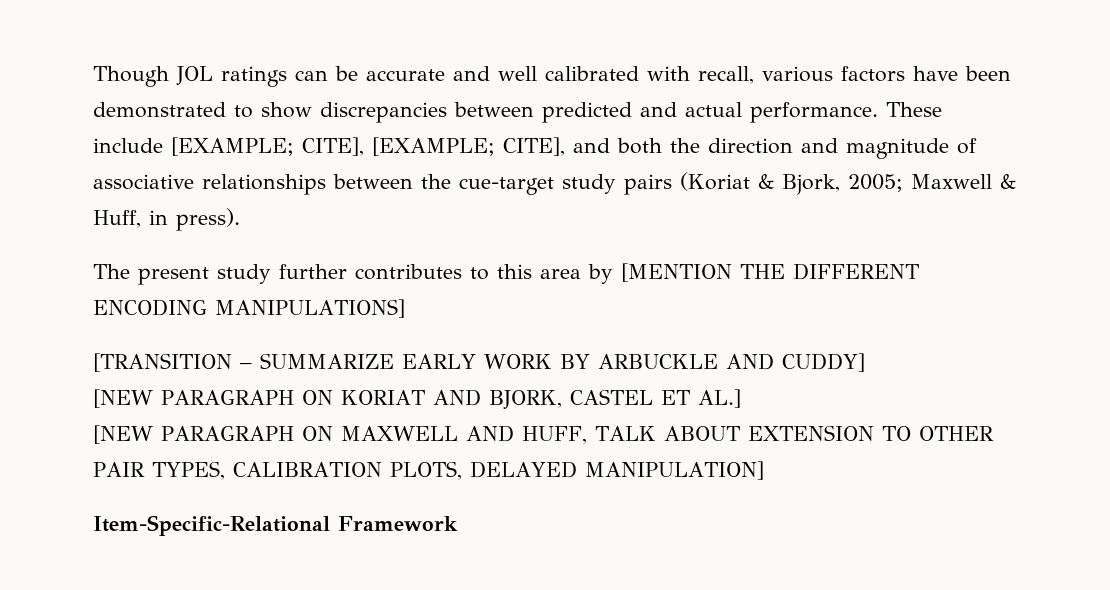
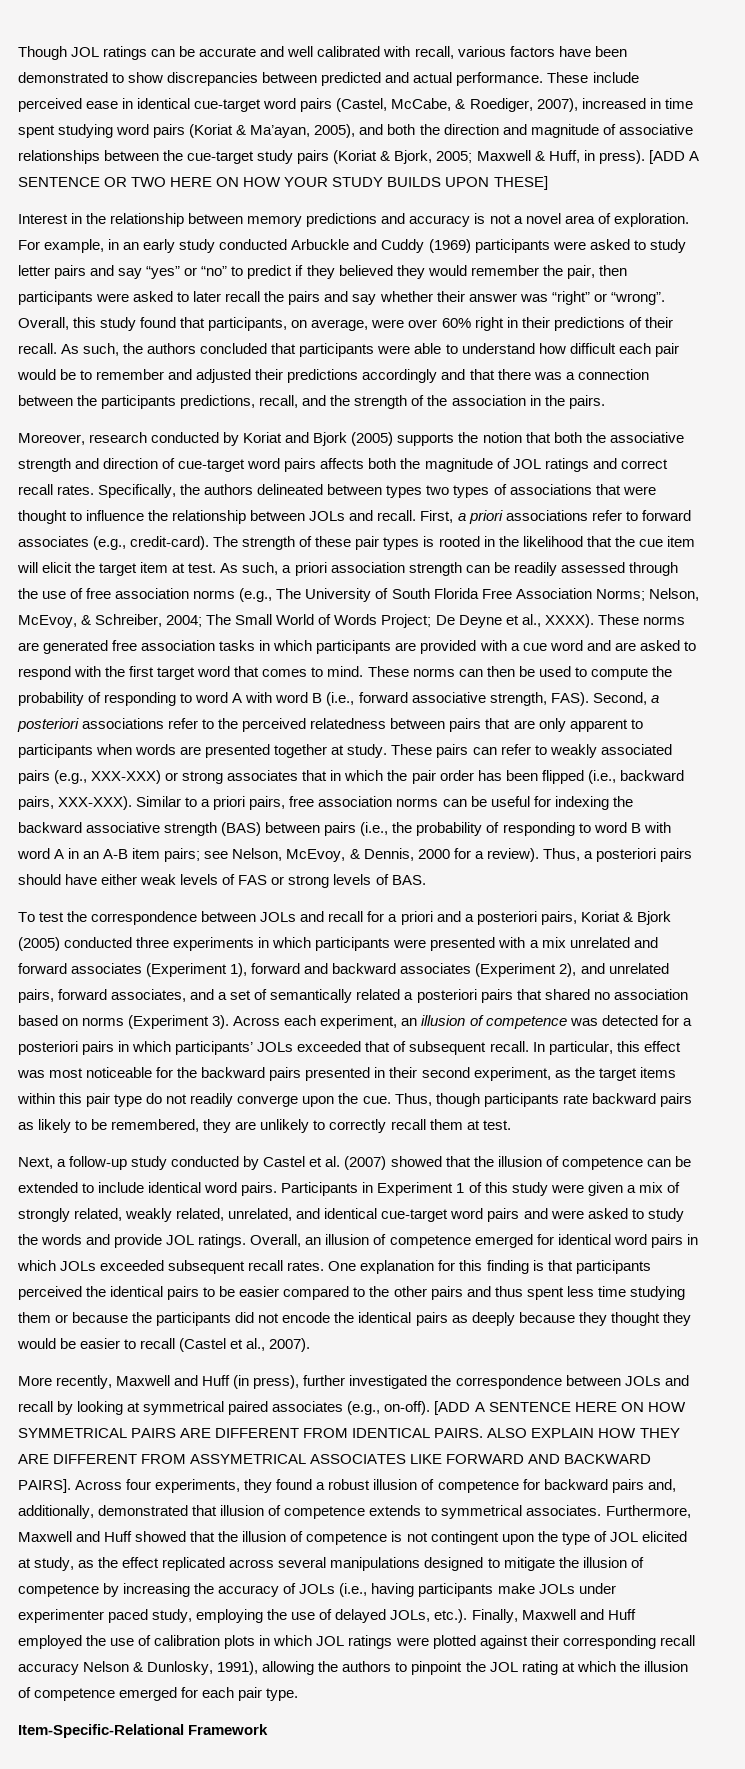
- These include [EXAMPLE; CITE], [EXAMPLE; CITE], and both the direction and magnitude of associative relationships between the cue-target study pairs (Koriat & Bjork, 2005; Maxwell & Huff, in press).
- The present study further contributes to this area by [MENTION THE DIFFERENT ENCODING MANIPULATIONS]
- [TRANSITION – SUMMARIZE EARLY WORK BY ARBUCKLE AND CUDDY]
- [NEW PARAGRAPH ON KORIAT AND BJORK, CASTEL ET AL.]
- [NEW PARAGRAPH ON MAXWELL AND HUFF, TALK ABOUT EXTENSION TO OTHER PAIR TYPES, CALIBRATION PLOTS, DELAYED MANIPULATION]
+ These include perceived ease in identical cue-target word pairs (Castel, McCabe, & Roediger, 2007), increased in time spent studying word pairs (Koriat & Ma’ayan, 2005), and both the direction and magnitude of associative relationships between the cue-target study pairs (Koriat & Bjork, 2005; Maxwell & Huff, in press). [ADD A SENTENCE OR TWO HERE ON HOW YOUR STUDY BUILDS UPON THESE]
+ Interest in the relationship between memory predictions and accuracy is not a novel area of exploration. For example, in an early study conducted Arbuckle and Cuddy (1969) participants were asked to study letter pairs and say “yes” or “no” to predict if they believed they would remember the pair, then participants were asked to later recall the pairs and say whether their answer was “right” or “wrong”. Overall, this study found that participants, on average, were over 60% right in their predictions of their recall. As such, the authors concluded that participants were able to understand how difficult each pair would be to remember and adjusted their predictions accordingly and that there was a connection between the participants predictions, recall, and the strength of the association in the pairs.
+ Moreover, research conducted by Koriat and Bjork (2005) supports the notion that both the associative strength and direction of cue-target word pairs affects both the magnitude of JOL ratings and correct recall rates. Specifically, the authors delineated between types two types of associations that were thought to influence the relationship between JOLs and recall. First, a priori associations refer to forward associates (e.g., credit-card). The strength of these pair types is rooted in the likelihood that the cue item will elicit the target item at test. As such, a priori association strength can be readily assessed through the use of free association norms (e.g., The University of South Florida Free Association Norms; Nelson, McEvoy, & Schreiber, 2004; The Small World of Words Project; De Deyne et al., XXXX). These norms are generated free association tasks in which participants are provided with a cue word and are asked to respond with the first target word that comes to mind. These norms can then be used to compute the probability of responding to word A with word B (i.e., forward associative strength, FAS). Second, a posteriori associations refer to the perceived relatedness between pairs that are only apparent to participants when words are presented together at study. These pairs can refer to weakly associated pairs (e.g., XXX-XXX) or strong associates that in which the pair order has been flipped (i.e., backward pairs, XXX-XXX). Similar to a priori pairs, free association norms can be useful for indexing the backward associative strength (BAS) between pairs (i.e., the probability of responding to word B with word A in an A-B item pairs; see Nelson, McEvoy, & Dennis, 2000 for a review). Thus, a posteriori pairs should have either weak levels of FAS or strong levels of BAS.
+ To test the correspondence between JOLs and recall for a priori and a posteriori pairs, Koriat & Bjork (2005) conducted three experiments in which participants were presented with a mix unrelated and forward associates (Experiment 1), forward and backward associates (Experiment 2), and unrelated pairs, forward associates, and a set of semantically related a posteriori pairs that shared no association based on norms (Experiment 3). Across each experiment, an illusion of competence was detected for a posteriori pairs in which participants’ JOLs exceeded that of subsequent recall. In particular, this effect was most noticeable for the backward pairs presented in their second experiment, as the target items within this pair type do not readily converge upon the cue. Thus, though participants rate backward pairs as likely to be remembered, they are unlikely to correctly recall them at test.
+ Next, a follow-up study conducted by Castel et al. (2007) showed that the illusion of competence can be extended to include identical word pairs. Participants in Experiment 1 of this study were given a mix of strongly related, weakly related, unrelated, and identical cue-target word pairs and were asked to study the words and provide JOL ratings. Overall, an illusion of competence emerged for identical word pairs in which JOLs exceeded subsequent recall rates. One explanation for this finding is that participants perceived the identical pairs to be easier compared to the other pairs and thus spent less time studying them or because the participants did not encode the identical pairs as deeply because they thought they would be easier to recall (Castel et al., 2007).
+ More recently, Maxwell and Huff (in press), further investigated the correspondence between JOLs and recall by looking at symmetrical paired associates (e.g., on-off). [ADD A SENTENCE HERE ON HOW SYMMETRICAL PAIRS ARE DIFFERENT FROM IDENTICAL PAIRS. ALSO EXPLAIN HOW THEY ARE DIFFERENT FROM ASSYMETRICAL ASSOCIATES LIKE FORWARD AND BACKWARD PAIRS]. Across four experiments, they found a robust illusion of competence for backward pairs and, additionally, demonstrated that illusion of competence extends to symmetrical associates. Furthermore, Maxwell and Huff showed that the illusion of competence is not contingent upon the type of JOL elicited at study, as the effect replicated across several manipulations designed to mitigate the illusion of competence by increasing the accuracy of JOLs (i.e., having participants make JOLs under experimenter paced study, employing the use of delayed JOLs, etc.). Finally, Maxwell and Huff employed the use of calibration plots in which JOL ratings were plotted against their corresponding recall accuracy Nelson & Dunlosky, 1991), allowing the authors to pinpoint the JOL rating at which the illusion of competence emerged for each pair type.

